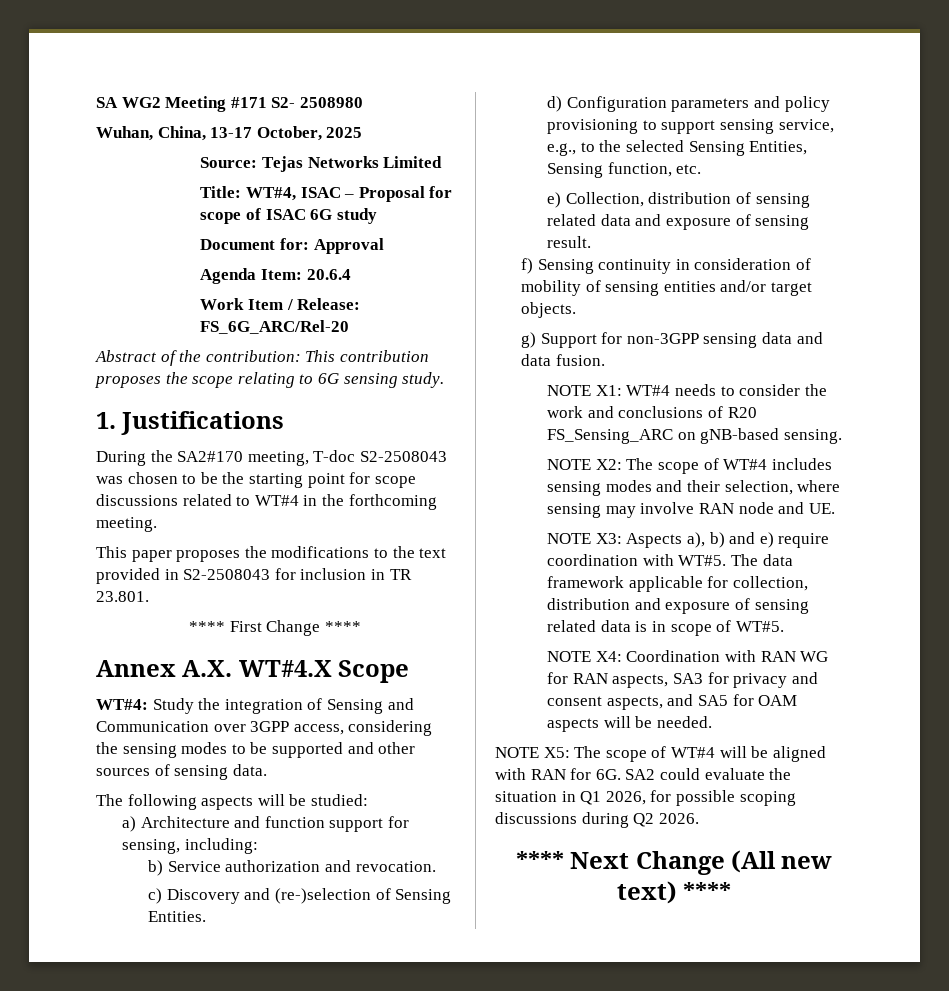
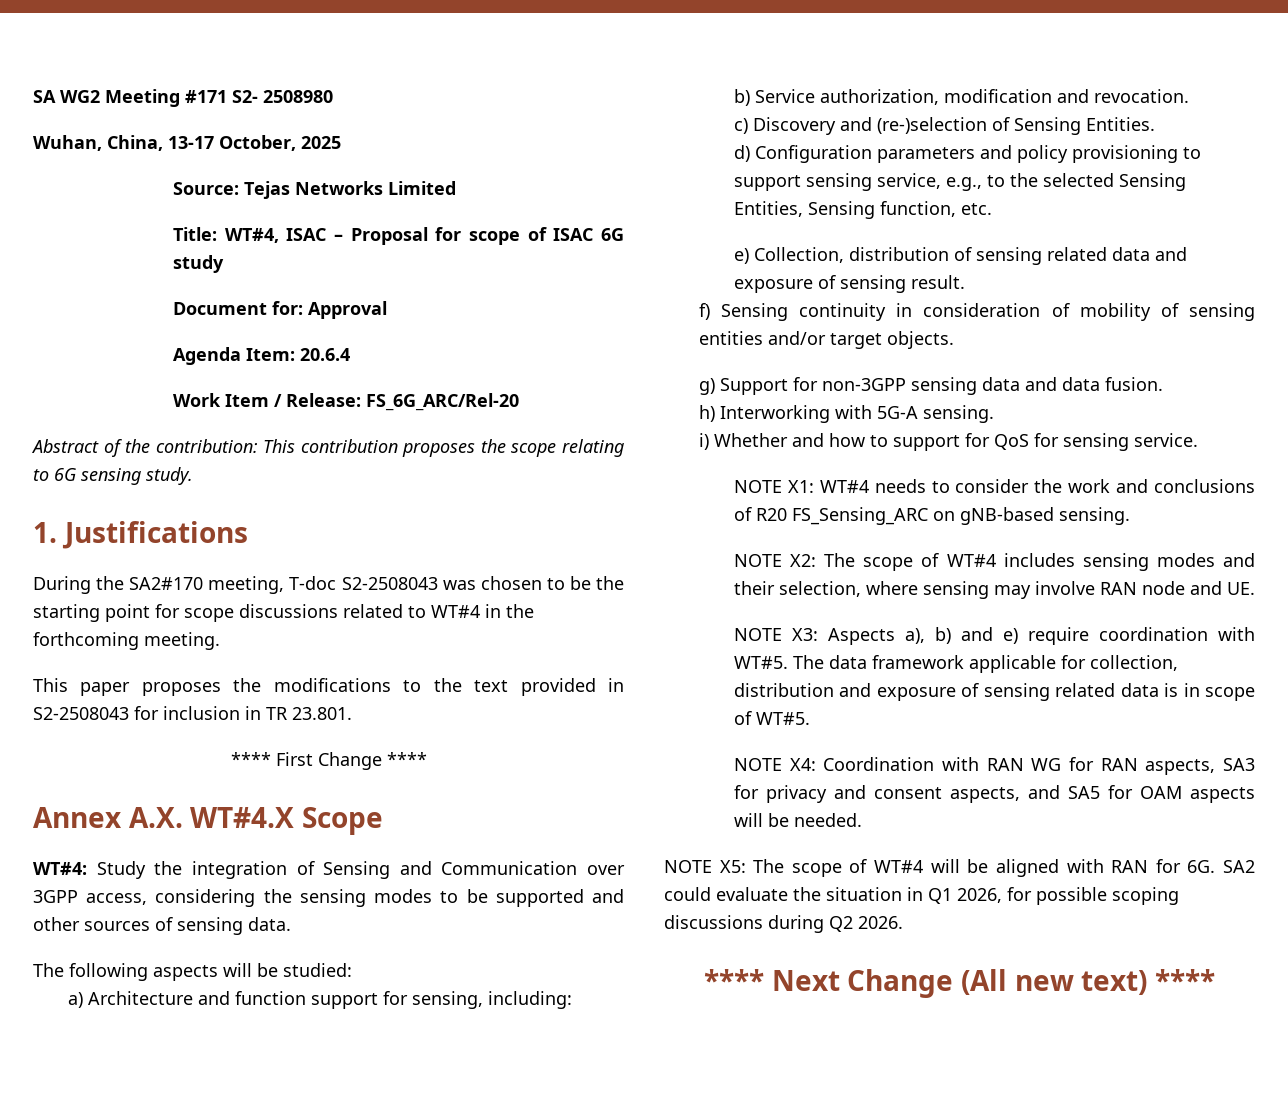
- b) Service authorization and revocation.
+ b) Service authorization, modification and revocation.
+ h) Interworking with 5G-A sensing.
+ i) Whether and how to support for QoS for sensing service.

